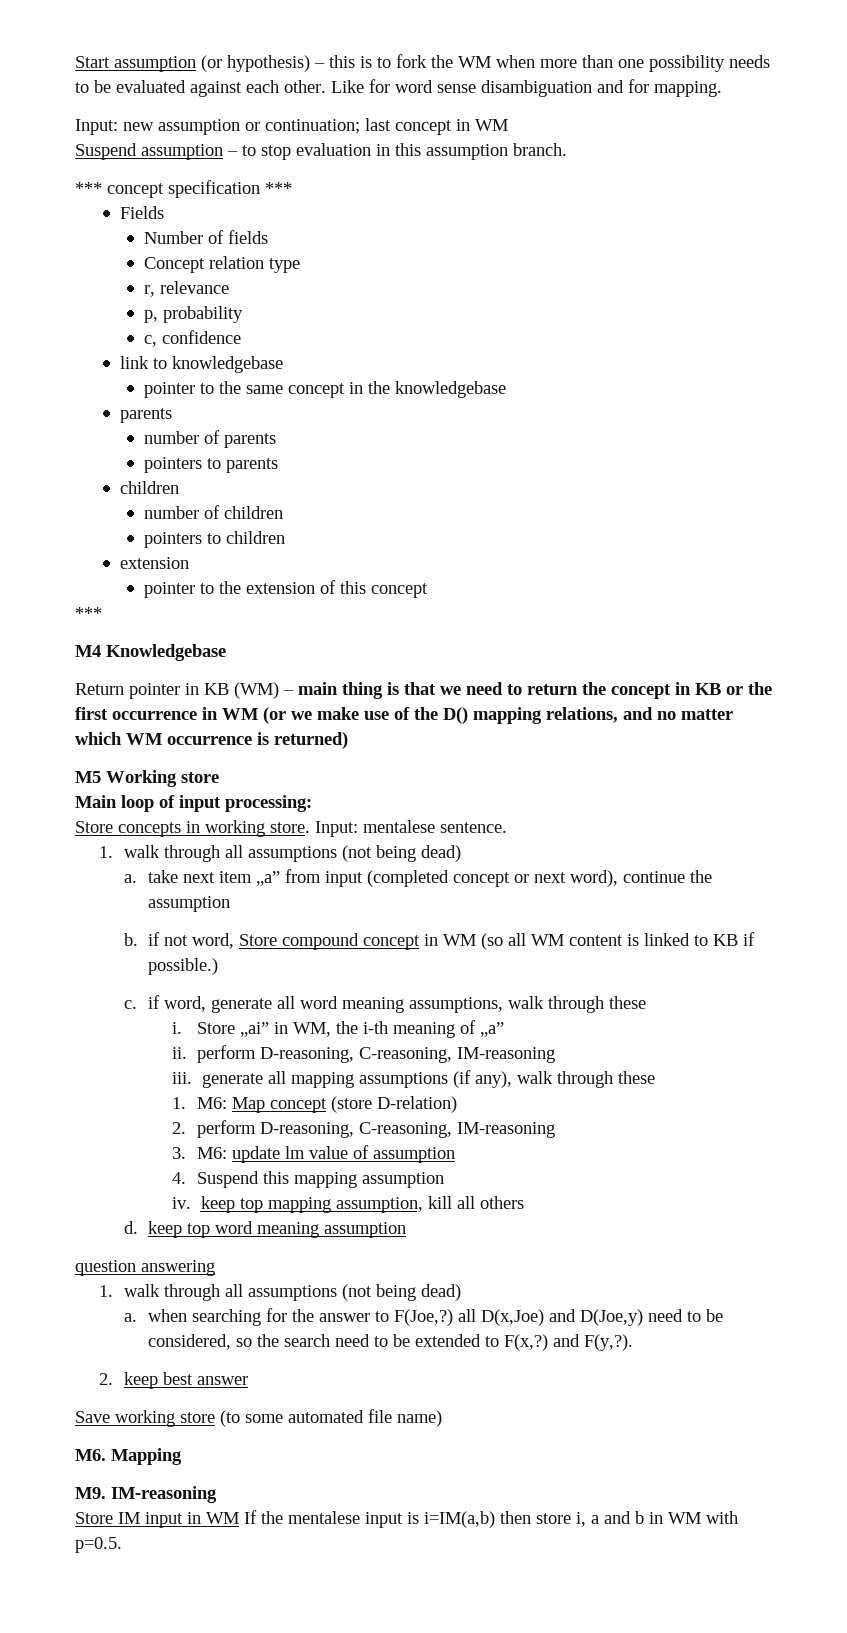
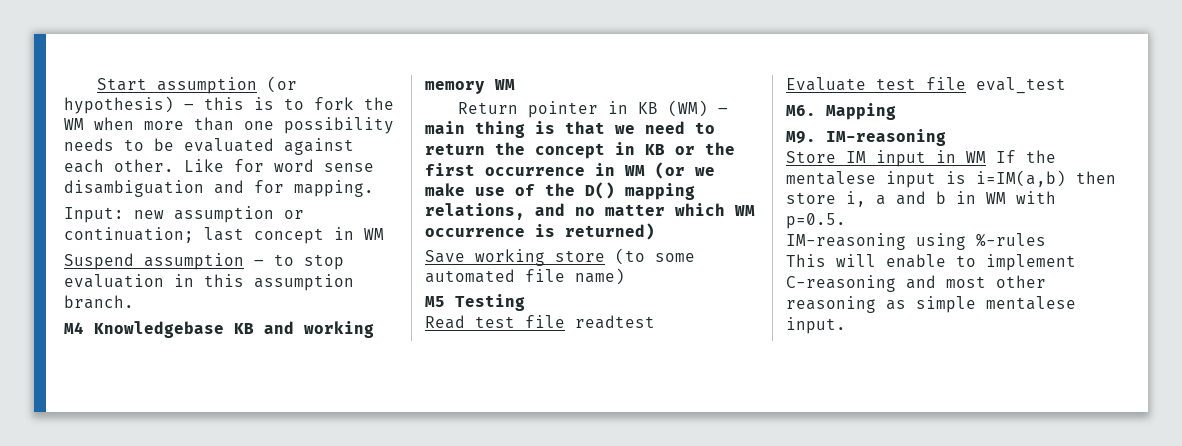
- *** concept specification ***
- Fields
- Number of fields
- Concept relation type
- r, relevance
- p, probability
- c, confidence
- link to knowledgebase
- pointer to the same concept in the knowledgebase
- parents
- number of parents
- pointers to parents
- children
- number of children
- pointers to children
- extension
- pointer to the extension of this concept
- ***
- M4 Knowledgebase
+ M4 Knowledgebase KB and working memory WM
- M5 Working store
- Main loop of input processing:
- Store concepts in working store. Input: mentalese sentence.
- 1. walk through all assumptions (not being dead)
- a. take next item „a” from input (completed concept or next word), continue the assumption
- b. if not word, Store compound concept in WM (so all WM content is linked to KB if possible.)
- c. if word, generate all word meaning assumptions, walk through these
- i. Store „ai” in WM, the i-th meaning of „a”
- ii. perform D-reasoning, C-reasoning, IM-reasoning
- iii. generate all mapping assumptions (if any), walk through these
- 1. M6: Map concept (store D-relation)
- 2. perform D-reasoning, C-reasoning, IM-reasoning
- 3. M6: update lm value of assumption
- 4. Suspend this mapping assumption
- iv. keep top mapping assumption, kill all others
- d. keep top word meaning assumption
- question answering
- 1. walk through all assumptions (not being dead)
- a. when searching for the answer to F(Joe,?) all D(x,Joe) and D(Joe,y) need to be considered, so the search need to be extended to F(x,?) and F(y,?).
- 2. keep best answer
+ M5 Testing
+ Read test file readtest
+ Evaluate test file eval_test
+ IM-reasoning using %-rules
+ This will enable to implement C-reasoning and most other reasoning as simple mentalese input.

